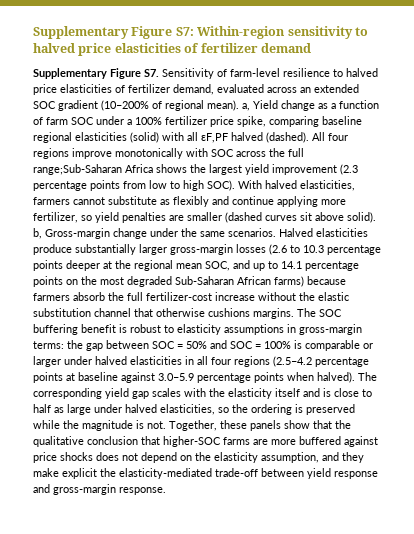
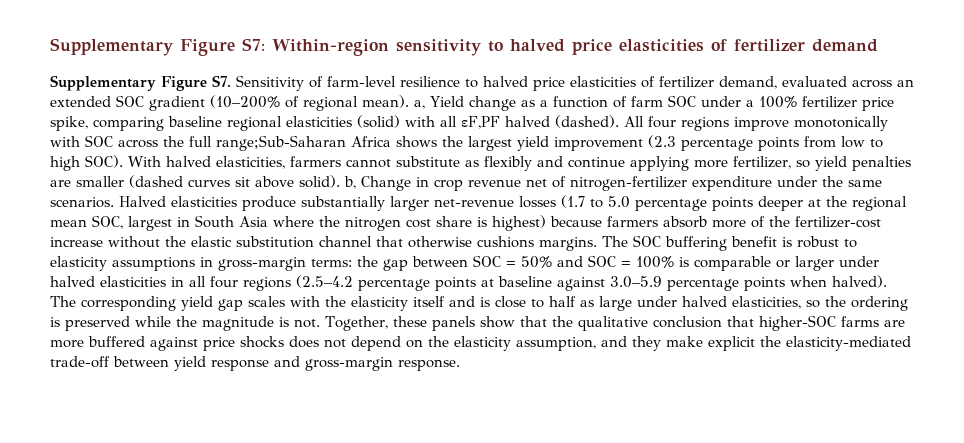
- With halved elasticities, farmers cannot substitute as flexibly and continue applying more fertilizer, so yield penalties are smaller (dashed curves sit above solid). b, Gross-margin change under the same scenarios.
+ With halved elasticities, farmers cannot substitute as flexibly and continue applying more fertilizer, so yield penalties are smaller (dashed curves sit above solid). b, Change in crop revenue net of nitrogen-fertilizer expenditure under the same scenarios.
- Halved elasticities produce substantially larger gross-margin losses (2.6 to 10.3 percentage points deeper at the regional mean SOC, and up to 14.1 percentage points on the most degraded Sub-Saharan African farms) because farmers absorb the full fertilizer-cost increase without the elastic substitution channel that otherwise cushions margins.
+ Halved elasticities produce substantially larger net-revenue losses (1.7 to 5.0 percentage points deeper at the regional mean SOC, largest in South Asia where the nitrogen cost share is highest) because farmers absorb more of the fertilizer-cost increase without the elastic substitution channel that otherwise cushions margins.

